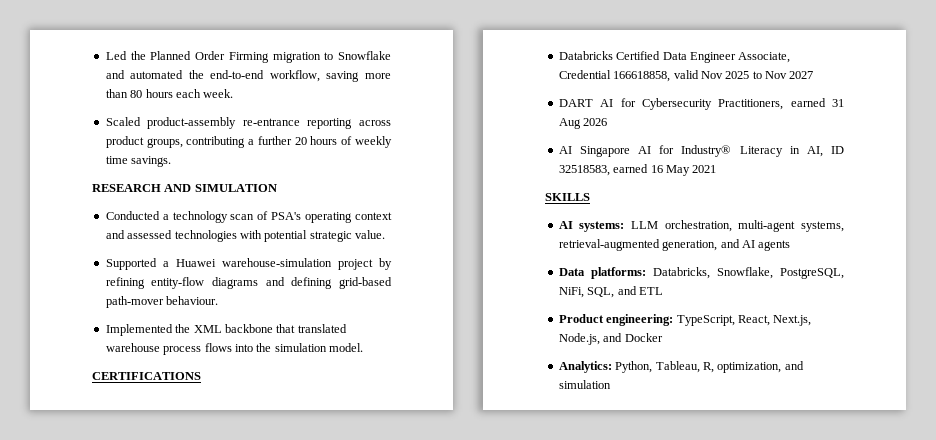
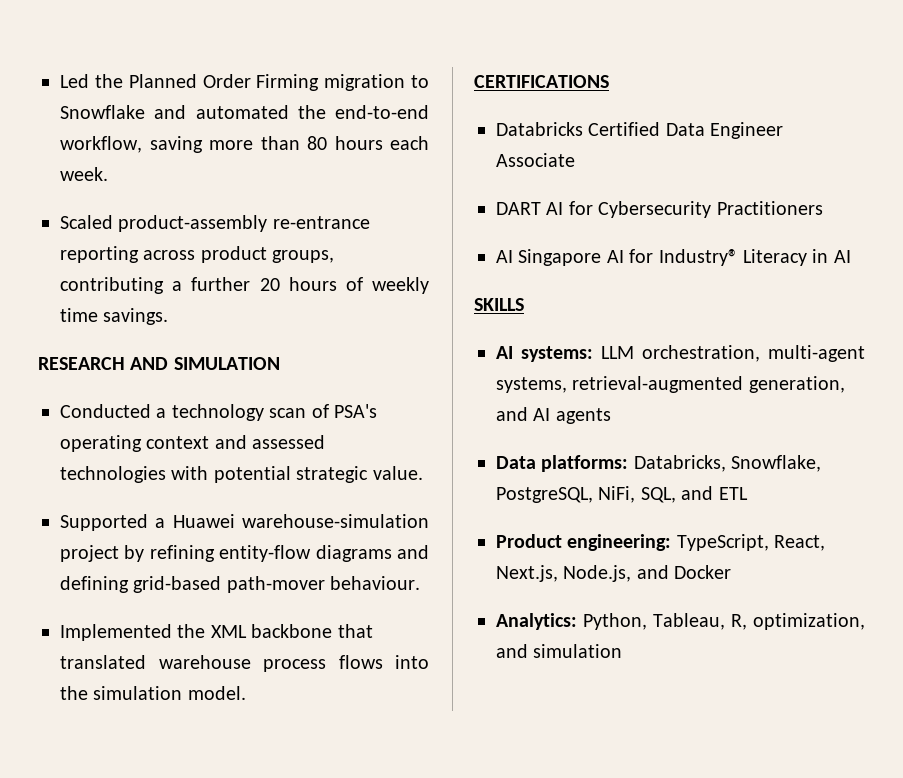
- Databricks Certified Data Engineer Associate, Credential 166618858, valid Nov 2025 to Nov 2027
+ Databricks Certified Data Engineer Associate
- DART AI for Cybersecurity Practitioners, earned 31 Aug 2026
+ DART AI for Cybersecurity Practitioners
- AI Singapore AI for Industry® Literacy in AI, ID 32518583, earned 16 May 2021
+ AI Singapore AI for Industry® Literacy in AI

